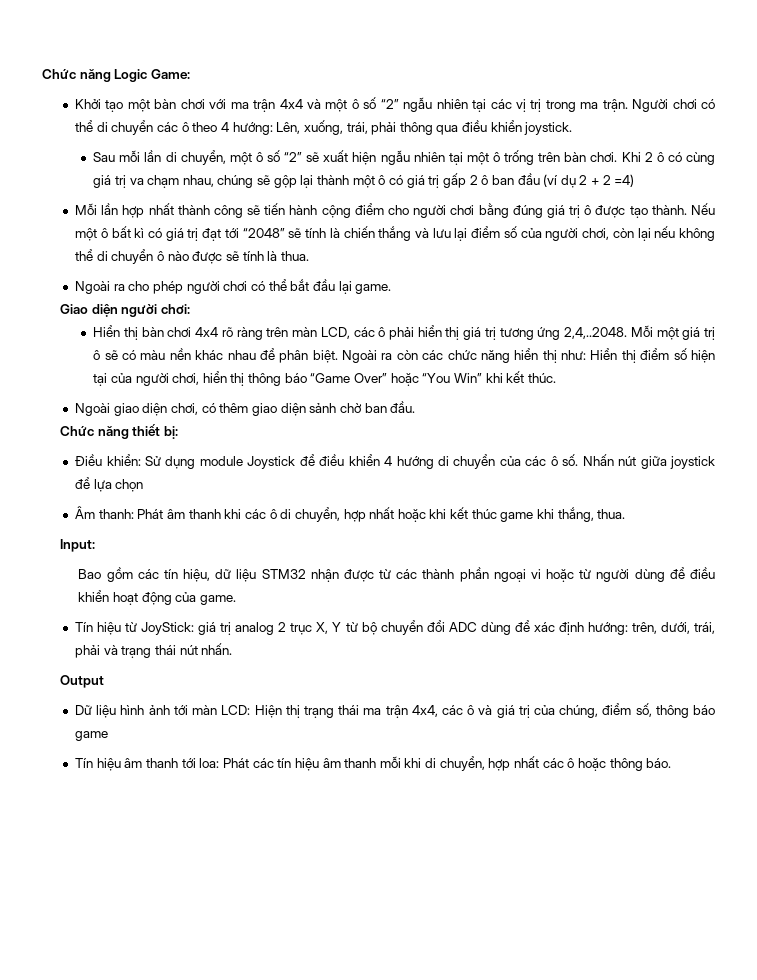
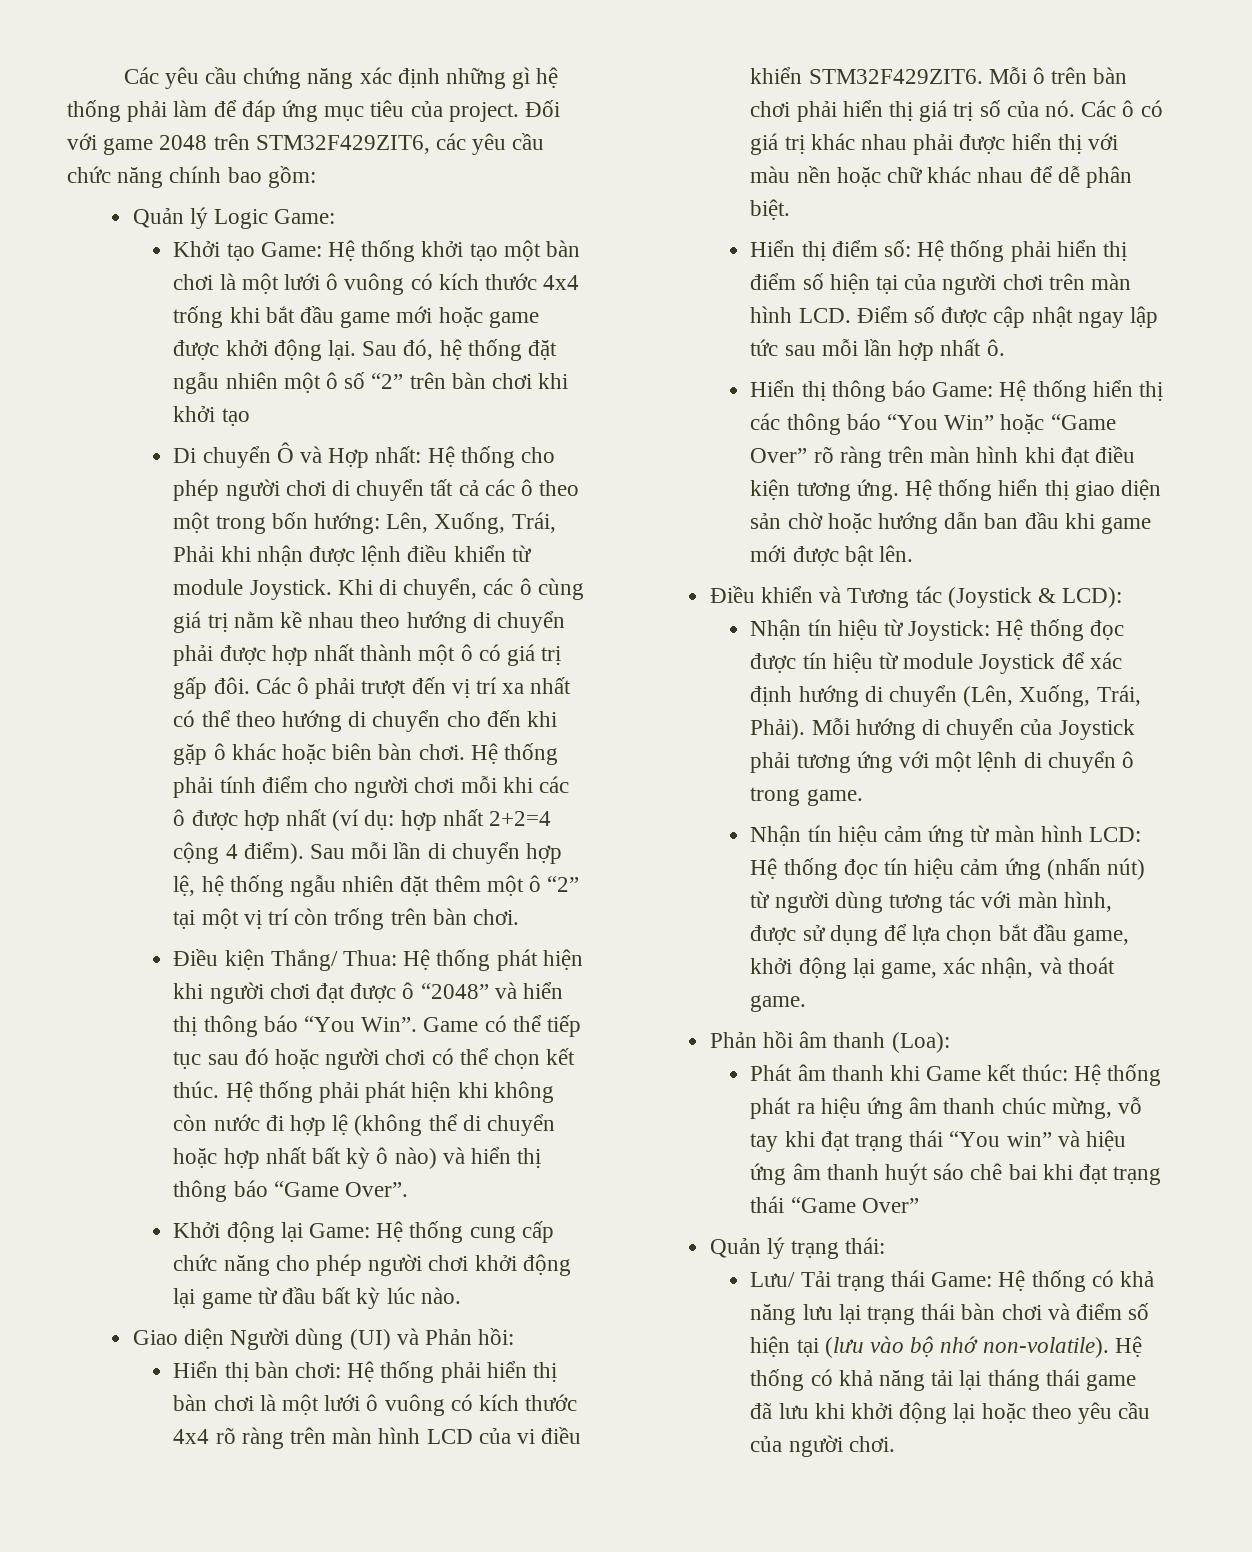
- Chức năng Logic Game:
- Khởi tạo một bàn chơi với ma trận 4x4 và một ô số “2” ngẫu nhiên tại các vị trị trong ma trận. Người chơi có thể di chuyển các ô theo 4 hướng: Lên, xuống, trái, phải thông qua điều khiển joystick.
- Sau mỗi lần di chuyển, một ô số “2” sẽ xuất hiện ngẫu nhiên tại một ô trống trên bàn chơi. Khi 2 ô có cùng giá trị va chạm nhau, chúng sẽ gộp lại thành một ô có giá trị gấp 2 ô ban đầu (ví dụ 2 + 2 =4)
- Mỗi lần hợp nhất thành công sẽ tiến hành cộng điểm cho người chơi bằng đúng giá trị ô được tạo thành. Nếu một ô bất kì có giá trị đạt tới “2048” sẽ tính là chiến thắng và lưu lại điểm số của người chơi, còn lại nếu không thể di chuyển ô nào được sẽ tính là thua.
- Ngoài ra cho phép người chơi có thể bắt đầu lại game.
- Giao diện người chơi:
- Hiển thị bàn chơi 4x4 rõ ràng trên màn LCD, các ô phải hiển thị giá trị tương ứng 2,4,..2048. Mỗi một giá trị ô sẽ có màu nền khác nhau để phân biệt. Ngoài ra còn các chức năng hiển thị như: Hiển thị điểm số hiện tại của người chơi, hiển thị thông báo “Game Over” hoặc “You Win” khi kết thúc.
- Ngoài giao diện chơi, có thêm giao diện sảnh chờ ban đầu.
- Chức năng thiết bị:
- Điều khiển: Sử dụng module Joystick để điều khiển 4 hướng di chuyển của các ô số. Nhấn nút giữa joystick để lựa chọn
- Âm thanh: Phát âm thanh khi các ô di chuyển, hợp nhất hoặc khi kết thúc game khi thắng, thua.
- Input:
- Bao gồm các tín hiệu, dữ liệu STM32 nhận được từ các thành phần ngoại vi hoặc từ người dùng để điều khiển hoạt động của game.
- Tín hiệu từ JoyStick: giá trị analog 2 trục X, Y từ bộ chuyển đổi ADC dùng để xác định hướng: trên, dưới, trái, phải và trạng thái nút nhấn.
- Output
- Dữ liệu hình ảnh tới màn LCD: Hiện thị trạng thái ma trận 4x4, các ô và giá trị của chúng, điểm số, thông báo game
- Tín hiệu âm thanh tới loa: Phát các tín hiệu âm thanh mỗi khi di chuyển, hợp nhất các ô hoặc thông báo.
+ Các yêu cầu chứng năng xác định những gì hệ thống phải làm để đáp ứng mục tiêu của project. Đối với game 2048 trên STM32F429ZIT6, các yêu cầu chức năng chính bao gồm:
+ Quản lý Logic Game:
+ Khởi tạo Game: Hệ thống khởi tạo một bàn chơi là một lưới ô vuông có kích thước 4x4 trống khi bắt đầu game mới hoặc game được khởi động lại. Sau đó, hệ thống đặt ngẫu nhiên một ô số “2” trên bàn chơi khi khởi tạo
+ Di chuyển Ô và Hợp nhất: Hệ thống cho phép người chơi di chuyển tất cả các ô theo một trong bốn hướng: Lên, Xuống, Trái, Phải khi nhận được lệnh điều khiển từ module Joystick. Khi di chuyển, các ô cùng giá trị nằm kề nhau theo hướng di chuyển phải được hợp nhất thành một ô có giá trị gấp đôi. Các ô phải trượt đến vị trí xa nhất có thể theo hướng di chuyển cho đến khi gặp ô khác hoặc biên bàn chơi. Hệ thống phải tính điểm cho người chơi mỗi khi các ô được hợp nhất (ví dụ: hợp nhất 2+2=4 cộng 4 điểm). Sau mỗi lần di chuyển hợp lệ, hệ thống ngẫu nhiên đặt thêm một ô “2” tại một vị trí còn trống trên bàn chơi.
+ Điều kiện Thắng/ Thua: Hệ thống phát hiện khi người chơi đạt được ô “2048” và hiển thị thông báo “You Win”. Game có thể tiếp tục sau đó hoặc người chơi có thể chọn kết thúc. Hệ thống phải phát hiện khi không còn nước đi hợp lệ (không thể di chuyển hoặc hợp nhất bất kỳ ô nào) và hiển thị thông báo “Game Over”.
+ Khởi động lại Game: Hệ thống cung cấp chức năng cho phép người chơi khởi động lại game từ đầu bất kỳ lúc nào.
+ Giao diện Người dùng (UI) và Phản hồi:
+ Hiển thị bàn chơi: Hệ thống phải hiển thị bàn chơi là một lưới ô vuông có kích thước 4x4 rõ ràng trên màn hình LCD của vi điều khiển STM32F429ZIT6. Mỗi ô trên bàn chơi phải hiển thị giá trị số của nó. Các ô có giá trị khác nhau phải được hiển thị với màu nền hoặc chữ khác nhau để dễ phân biệt.
+ Hiển thị điểm số: Hệ thống phải hiển thị điểm số hiện tại của người chơi trên màn hình LCD. Điểm số được cập nhật ngay lập tức sau mỗi lần hợp nhất ô.
+ Hiển thị thông báo Game: Hệ thống hiển thị các thông báo “You Win” hoặc “Game Over” rõ ràng trên màn hình khi đạt điều kiện tương ứng. Hệ thống hiển thị giao diện sản chờ hoặc hướng dẫn ban đầu khi game mới được bật lên.
+ Điều khiển và Tương tác (Joystick & LCD):
+ Nhận tín hiệu từ Joystick: Hệ thống đọc được tín hiệu từ module Joystick để xác định hướng di chuyển (Lên, Xuống, Trái, Phải). Mỗi hướng di chuyển của Joystick phải tương ứng với một lệnh di chuyển ô trong game.
+ Nhận tín hiệu cảm ứng từ màn hình LCD: Hệ thống đọc tín hiệu cảm ứng (nhấn nút) từ người dùng tương tác với màn hình, được sử dụng để lựa chọn bắt đầu game, khởi động lại game, xác nhận, và thoát game.
+ Phản hồi âm thanh (Loa):
+ Phát âm thanh khi Game kết thúc: Hệ thống phát ra hiệu ứng âm thanh chúc mừng, vỗ tay khi đạt trạng thái “You win” và hiệu ứng âm thanh huýt sáo chê bai khi đạt trạng thái “Game Over”
+ Quản lý trạng thái:
+ Lưu/ Tải trạng thái Game: Hệ thống có khả năng lưu lại trạng thái bàn chơi và điểm số hiện tại (lưu vào bộ nhớ non-volatile). Hệ thống có khả năng tải lại tháng thái game đã lưu khi khởi động lại hoặc theo yêu cầu của người chơi.

